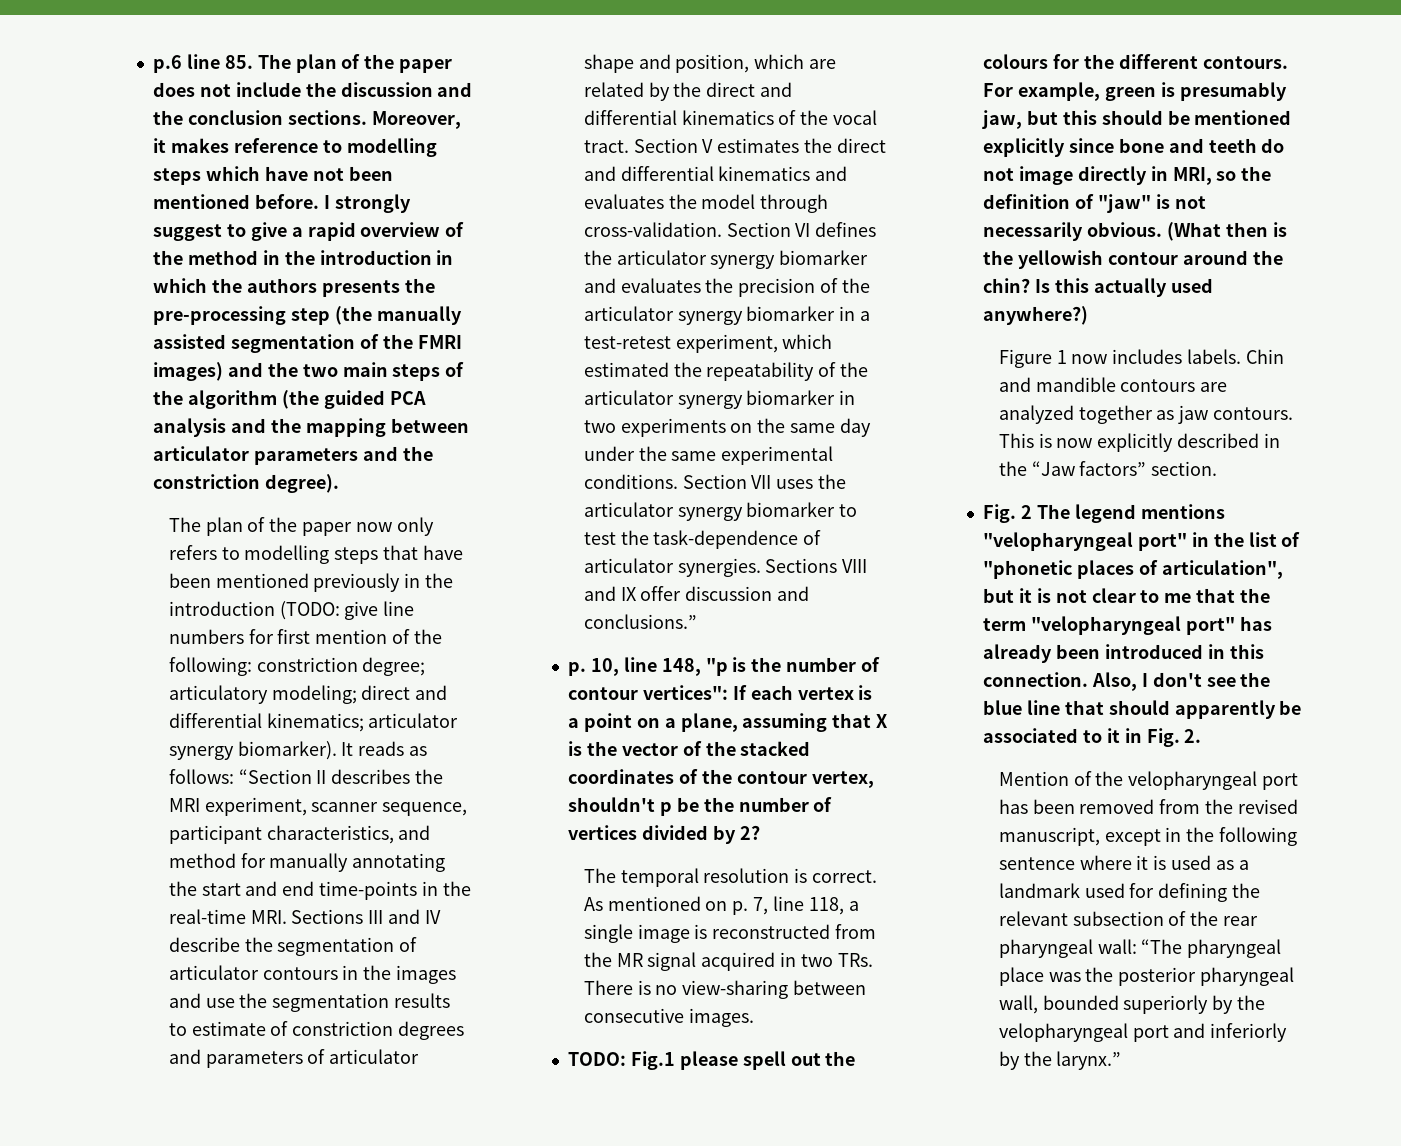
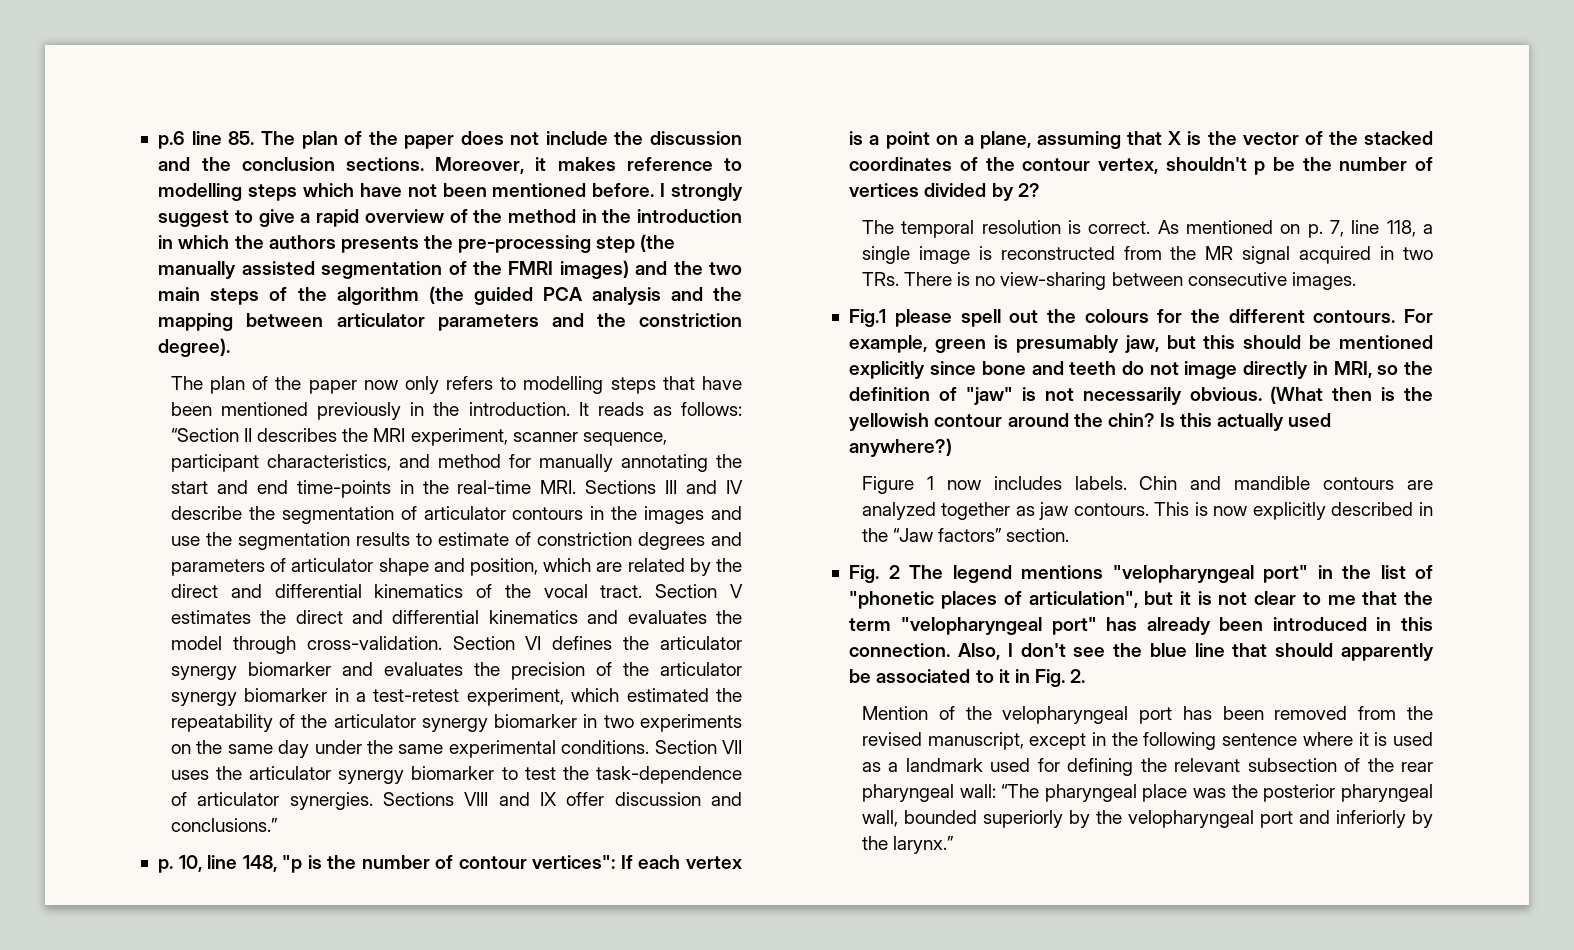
- The plan of the paper now only refers to modelling steps that have been mentioned previously in the introduction (TODO: give line numbers for first mention of the following: constriction degree; articulatory modeling; direct and differential kinematics; articulator synergy biomarker).
+ The plan of the paper now only refers to modelling steps that have been mentioned previously in the introduction.
- TODO: Fig.1 please spell out the colours for the different contours.
+ Fig.1 please spell out the colours for the different contours.

